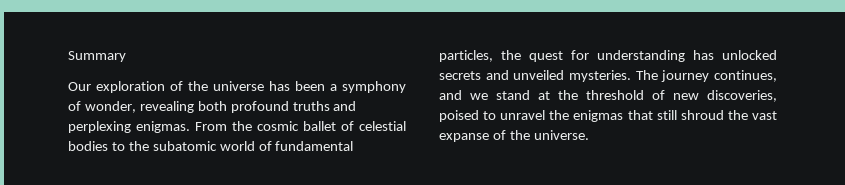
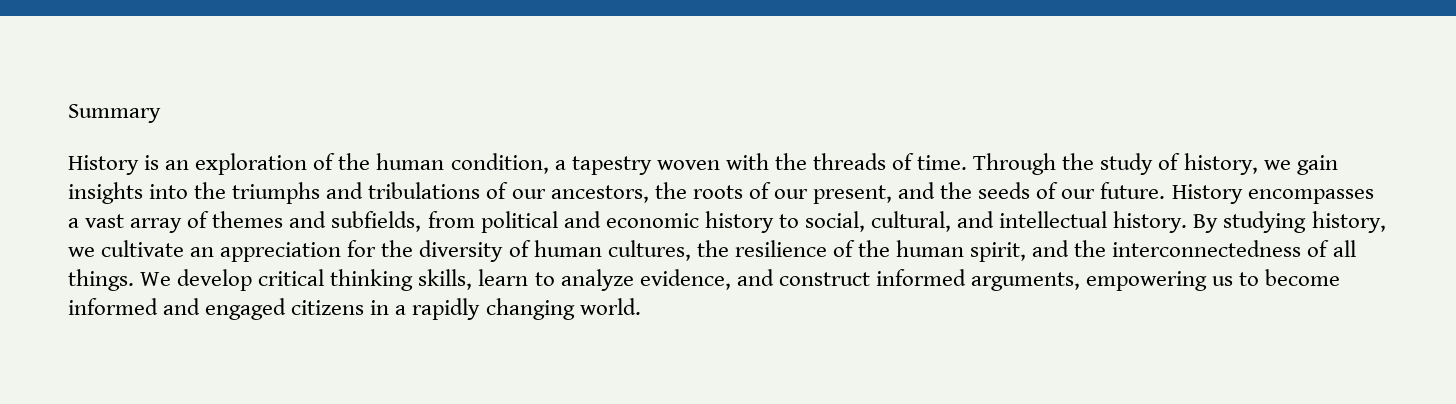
- Our exploration of the universe has been a symphony of wonder, revealing both profound truths and perplexing enigmas. From the cosmic ballet of celestial bodies to the subatomic world of fundamental particles, the quest for understanding has unlocked secrets and unveiled mysteries. The journey continues, and we stand at the threshold of new discoveries, poised to unravel the enigmas that still shroud the vast expanse of the universe.
+ History is an exploration of the human condition, a tapestry woven with the threads of time. Through the study of history, we gain insights into the triumphs and tribulations of our ancestors, the roots of our present, and the seeds of our future. History encompasses a vast array of themes and subfields, from political and economic history to social, cultural, and intellectual history. By studying history, we cultivate an appreciation for the diversity of human cultures, the resilience of the human spirit, and the interconnectedness of all things. We develop critical thinking skills, learn to analyze evidence, and construct informed arguments, empowering us to become informed and engaged citizens in a rapidly changing world.

